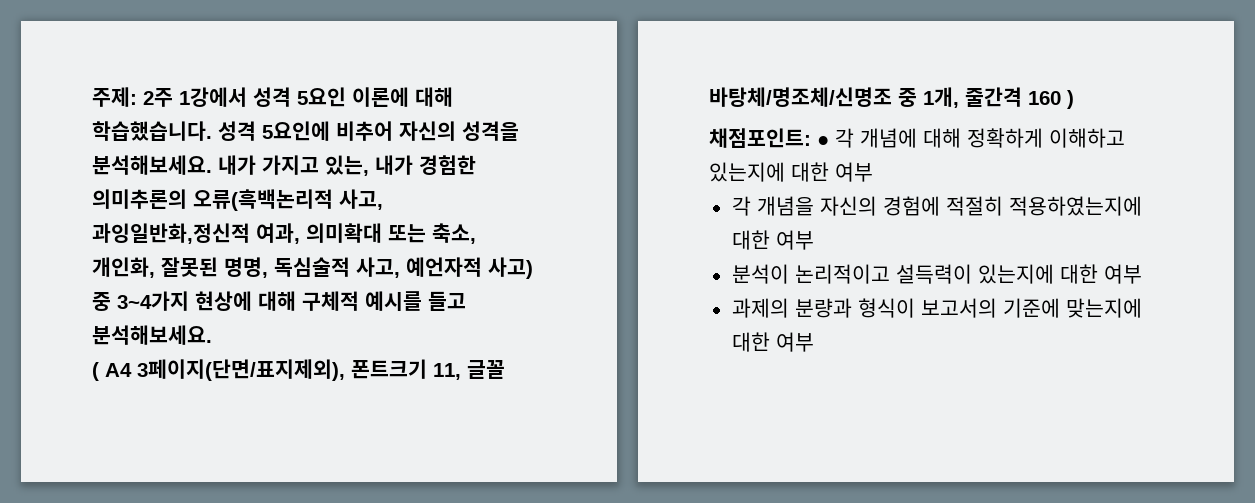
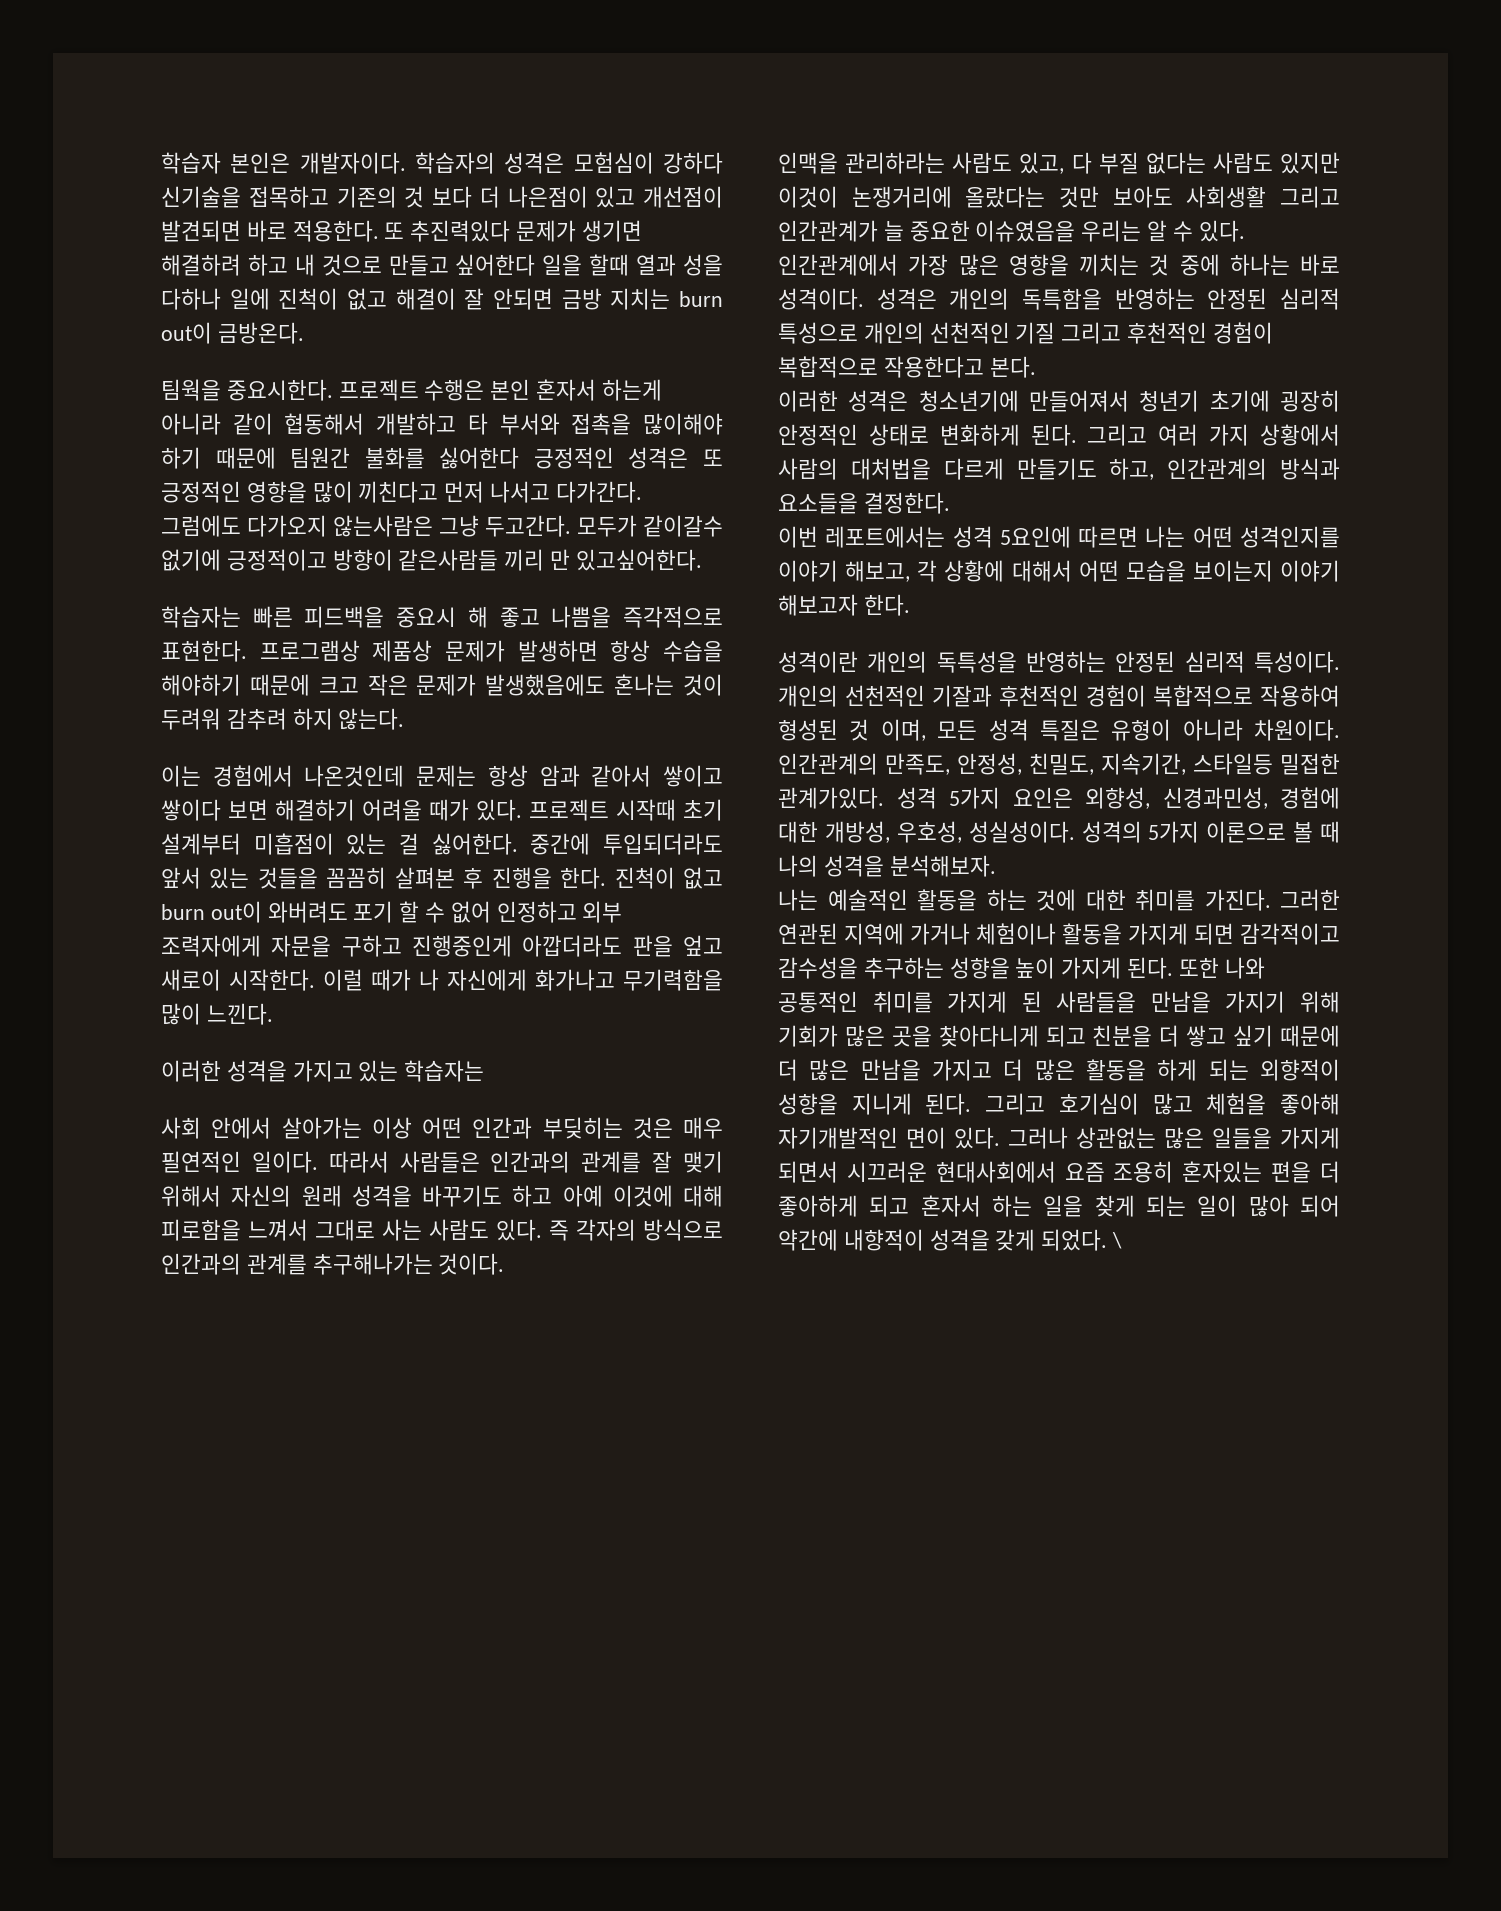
- 주제: 2주 1강에서 성격 5요인 이론에 대해 학습했습니다. 성격 5요인에 비추어 자신의 성격을 분석해보세요. 내가 가지고 있는, 내가 경험한 의미추론의 오류(흑백논리적 사고, 과잉일반화,정신적 여과, 의미확대 또는 축소, 개인화, 잘못된 명명, 독심술적 사고, 예언자적 사고) 중 3~4가지 현상에 대해 구체적 예시를 들고 분석해보세요.
- ( A4 3페이지(단면/표지제외), 폰트크기 11, 글꼴 바탕체/명조체/신명조 중 1개, 줄간격 160 )
- 채점포인트: ● 각 개념에 대해 정확하게 이해하고 있는지에 대한 여부
- 각 개념을 자신의 경험에 적절히 적용하였는지에 대한 여부
- 분석이 논리적이고 설득력이 있는지에 대한 여부
- 과제의 분량과 형식이 보고서의 기준에 맞는지에 대한 여부
+ 학습자 본인은 개발자이다. 학습자의 성격은 모험심이 강하다 신기술을 접목하고 기존의 것 보다 더 나은점이 있고 개선점이 발견되면 바로 적용한다. 또 추진력있다 문제가 생기면 해결하려 하고 내 것으로 만들고 싶어한다 일을 할때 열과 성을 다하나 일에 진척이 없고 해결이 잘 안되면 금방 지치는 burn out이 금방온다.
+ 팀웍을 중요시한다. 프로젝트 수행은 본인 혼자서 하는게 아니라 같이 협동해서 개발하고 타 부서와 접촉을 많이해야 하기 때문에 팀원간 불화를 싫어한다 긍정적인 성격은 또 긍정적인 영향을 많이 끼친다고 먼저 나서고 다가간다. 그럼에도 다가오지 않는사람은 그냥 두고간다. 모두가 같이갈수 없기에 긍정적이고 방향이 같은사람들 끼리 만 있고싶어한다.
+ 학습자는 빠른 피드백을 중요시 해 좋고 나쁨을 즉각적으로 표현한다. 프로그램상 제품상 문제가 발생하면 항상 수습을 해야하기 때문에 크고 작은 문제가 발생했음에도 혼나는 것이 두려워 감추려 하지 않는다.
+ 이는 경험에서 나온것인데 문제는 항상 암과 같아서 쌓이고 쌓이다 보면 해결하기 어려울 때가 있다. 프로젝트 시작때 초기 설계부터 미흡점이 있는 걸 싫어한다. 중간에 투입되더라도 앞서 있는 것들을 꼼꼼히 살펴본 후 진행을 한다. 진척이 없고 burn out이 와버려도 포기 할 수 없어 인정하고 외부 조력자에게 자문을 구하고 진행중인게 아깝더라도 판을 엎고 새로이 시작한다. 이럴 때가 나 자신에게 화가나고 무기력함을 많이 느낀다.
+ 이러한 성격을 가지고 있는 학습자는
+ 사회 안에서 살아가는 이상 어떤 인간과 부딪히는 것은 매우 필연적인 일이다. 따라서 사람들은 인간과의 관계를 잘 맺기 위해서 자신의 원래 성격을 바꾸기도 하고 아예 이것에 대해 피로함을 느껴서 그대로 사는 사람도 있다. 즉 각자의 방식으로 인간과의 관계를 추구해나가는 것이다.
+ 인맥을 관리하라는 사람도 있고, 다 부질 없다는 사람도 있지만 이것이 논쟁거리에 올랐다는 것만 보아도 사회생활 그리고 인간관계가 늘 중요한 이슈였음을 우리는 알 수 있다. 인간관계에서 가장 많은 영향을 끼치는 것 중에 하나는 바로 성격이다. 성격은 개인의 독특함을 반영하는 안정된 심리적 특성으로 개인의 선천적인 기질 그리고 후천적인 경험이 복합적으로 작용한다고 본다.
+ 이러한 성격은 청소년기에 만들어져서 청년기 초기에 굉장히 안정적인 상태로 변화하게 된다. 그리고 여러 가지 상황에서 사람의 대처법을 다르게 만들기도 하고, 인간관계의 방식과 요소들을 결정한다.
+ 이번 레포트에서는 성격 5요인에 따르면 나는 어떤 성격인지를 이야기 해보고, 각 상황에 대해서 어떤 모습을 보이는지 이야기 해보고자 한다.
+ 성격이란 개인의 독특성을 반영하는 안정된 심리적 특성이다. 개인의 선천적인 기잘과 후천적인 경험이 복합적으로 작용하여 형성된 것 이며, 모든 성격 특질은 유형이 아니라 차원이다. 인간관계의 만족도, 안정성, 친밀도, 지속기간, 스타일등 밀접한 관계가있다. 성격 5가지 요인은 외향성, 신경과민성, 경험에 대한 개방성, 우호성, 성실성이다. 성격의 5가지 이론으로 볼 때 나의 성격을 분석해보자.
+ 나는 예술적인 활동을 하는 것에 대한 취미를 가진다. 그러한 연관된 지역에 가거나 체험이나 활동을 가지게 되면 감각적이고 감수성을 추구하는 성향을 높이 가지게 된다. 또한 나와 공통적인 취미를 가지게 된 사람들을 만남을 가지기 위해 기회가 많은 곳을 찾아다니게 되고 친분을 더 쌓고 싶기 때문에 더 많은 만남을 가지고 더 많은 활동을 하게 되는 외향적이 성향을 지니게 된다. 그리고 호기심이 많고 체험을 좋아해 자기개발적인 면이 있다. 그러나 상관없는 많은 일들을 가지게 되면서 시끄러운 현대사회에서 요즘 조용히 혼자있는 편을 더 좋아하게 되고 혼자서 하는 일을 찾게 되는 일이 많아 되어 약간에 내향적이 성격을 갖게 되었다. \

